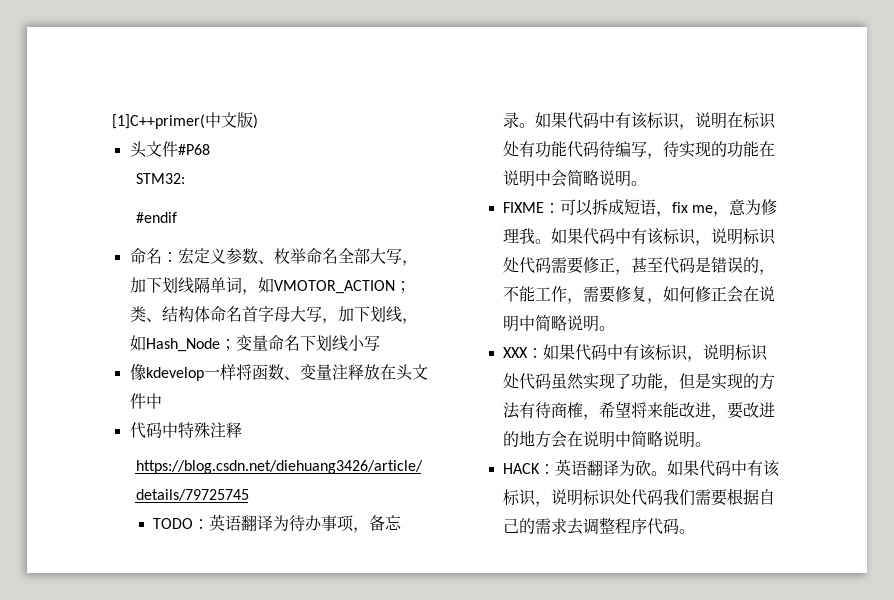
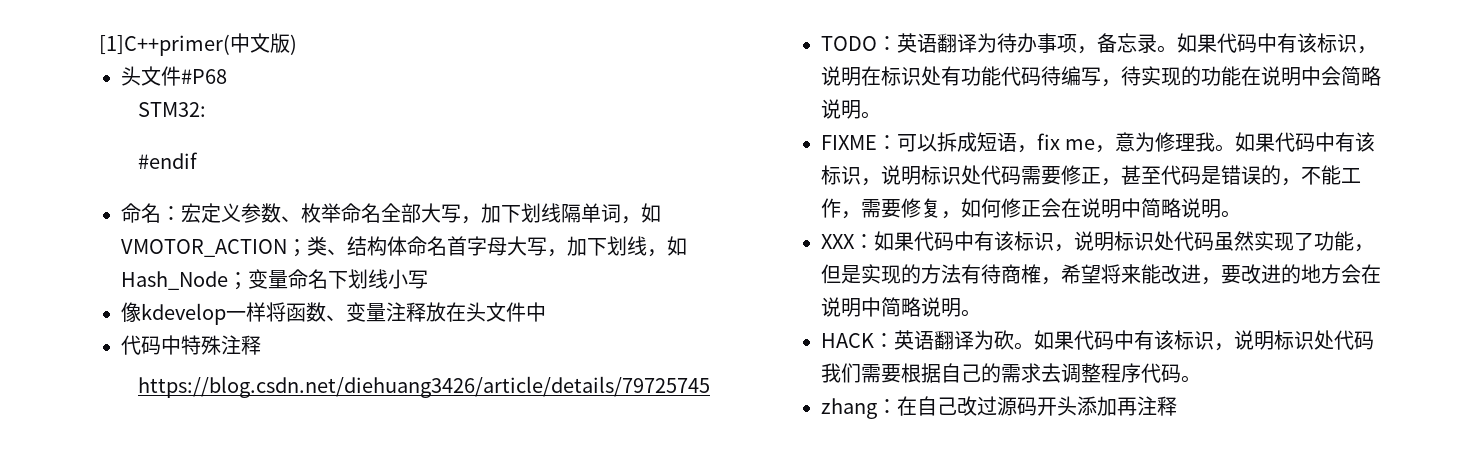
+ zhang：在自己改过源码开头添加再注释

